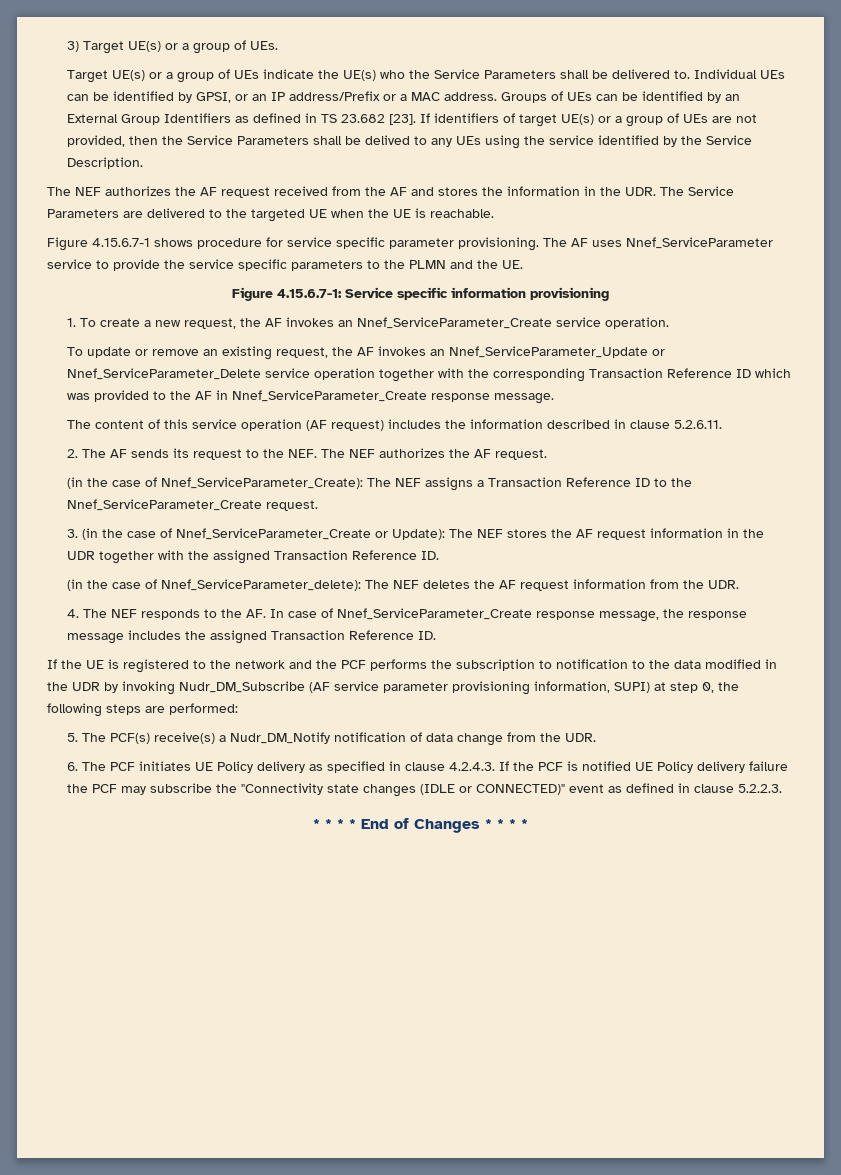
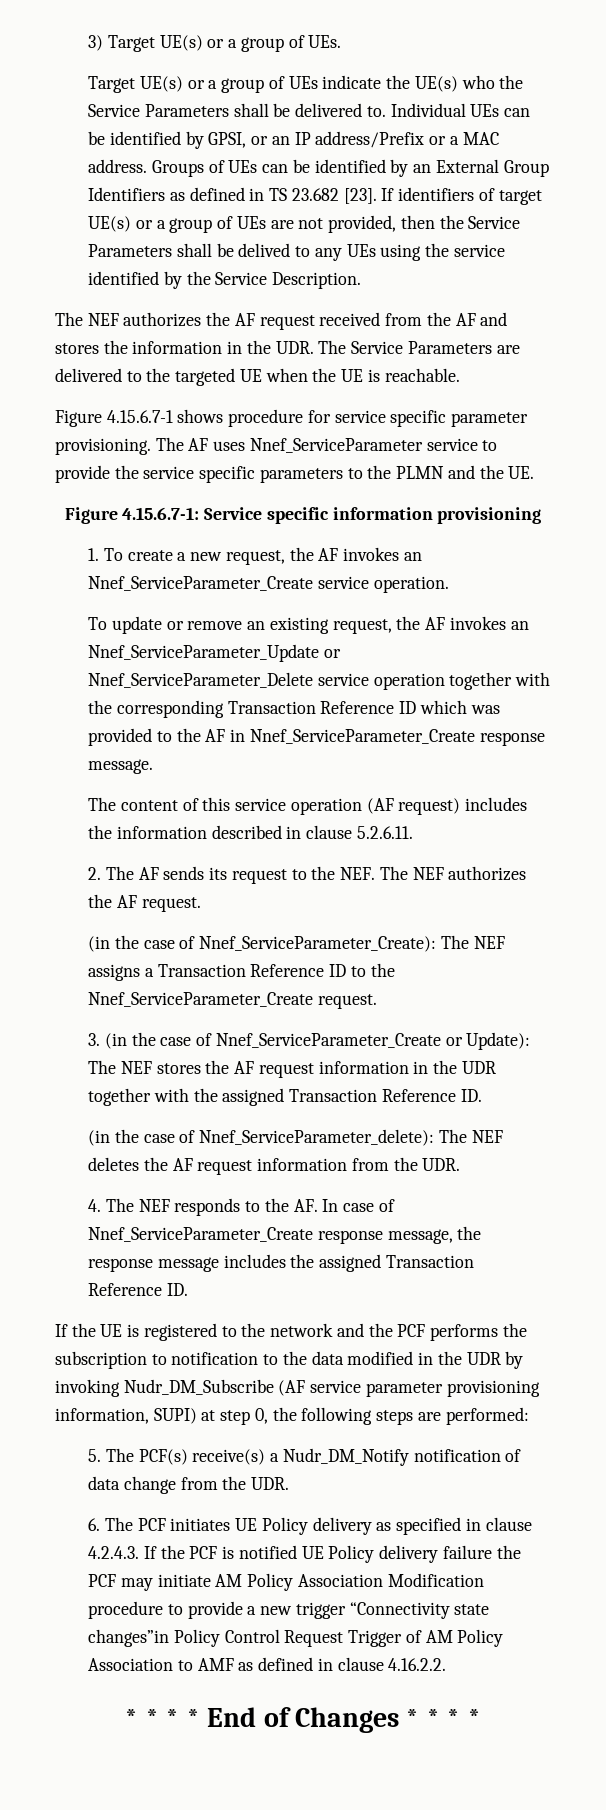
- 6. The PCF initiates UE Policy delivery as specified in clause 4.2.4.3. If the PCF is notified UE Policy delivery failure the PCF may subscribe the "Connectivity state changes (IDLE or CONNECTED)" event as defined in clause 5.2.2.3.
+ 6. The PCF initiates UE Policy delivery as specified in clause 4.2.4.3. If the PCF is notified UE Policy delivery failure the PCF may initiate AM Policy Association Modification procedure to provide a new trigger “Connectivity state changes”in Policy Control Request Trigger of AM Policy Association to AMF as defined in clause 4.16.2.2.

